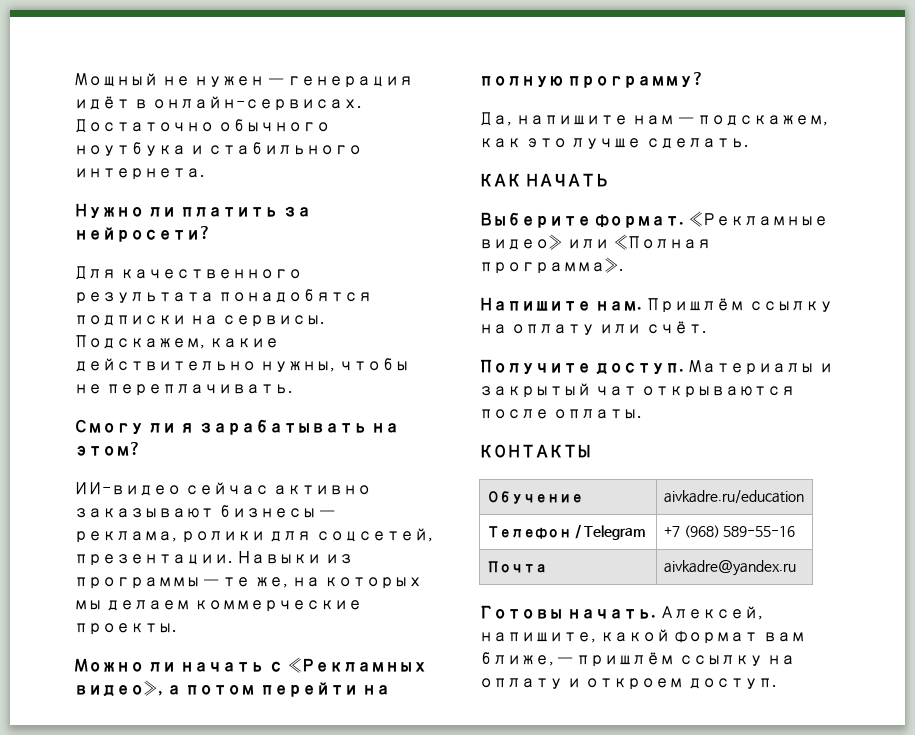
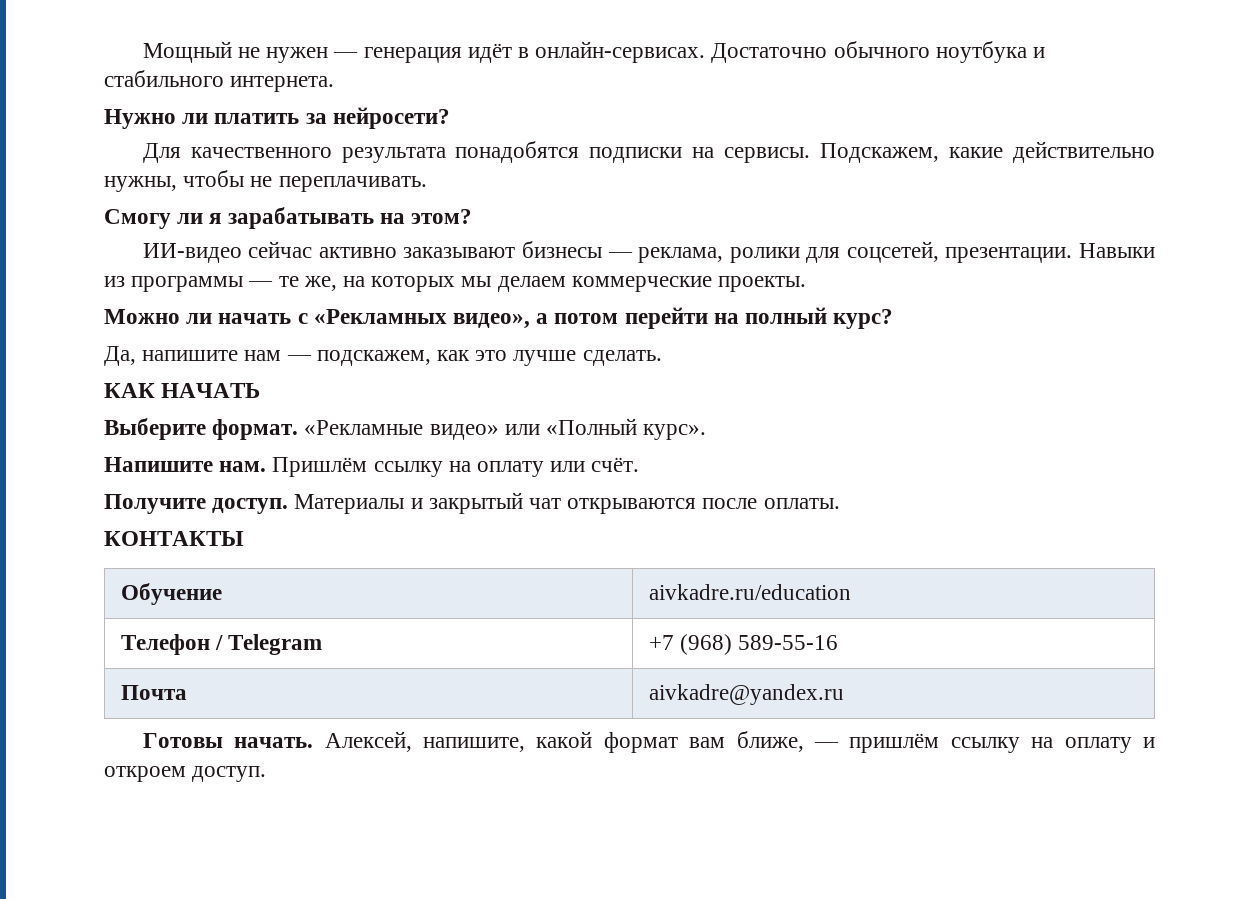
- Можно ли начать с «Рекламных видео», а потом перейти на полную программу?
+ Можно ли начать с «Рекламных видео», а потом перейти на полный курс?
- «Рекламные видео» или «Полная программа».
+ «Рекламные видео» или «Полный курс».

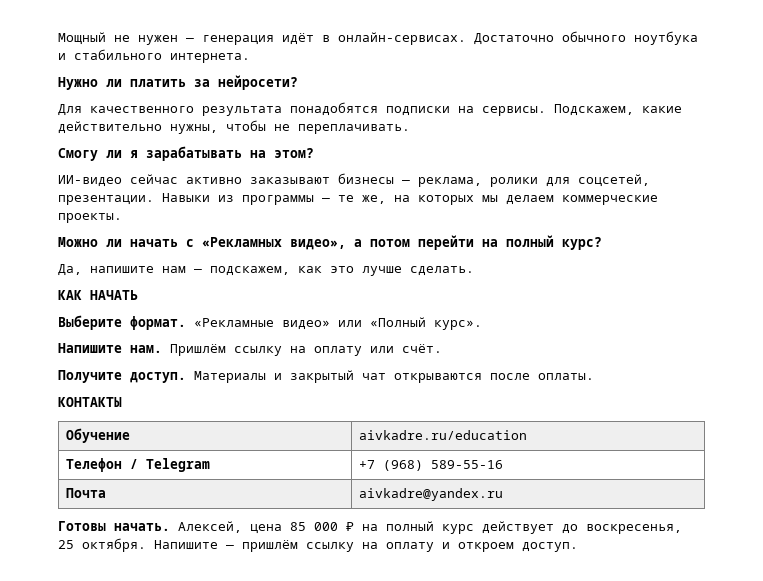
- Алексей, напишите, какой формат вам ближе, — пришлём ссылку на оплату и откроем доступ.
+ Алексей, цена 85 000 ₽ на полный курс действует до воскресенья, 25 октября. Напишите — пришлём ссылку на оплату и откроем доступ.

